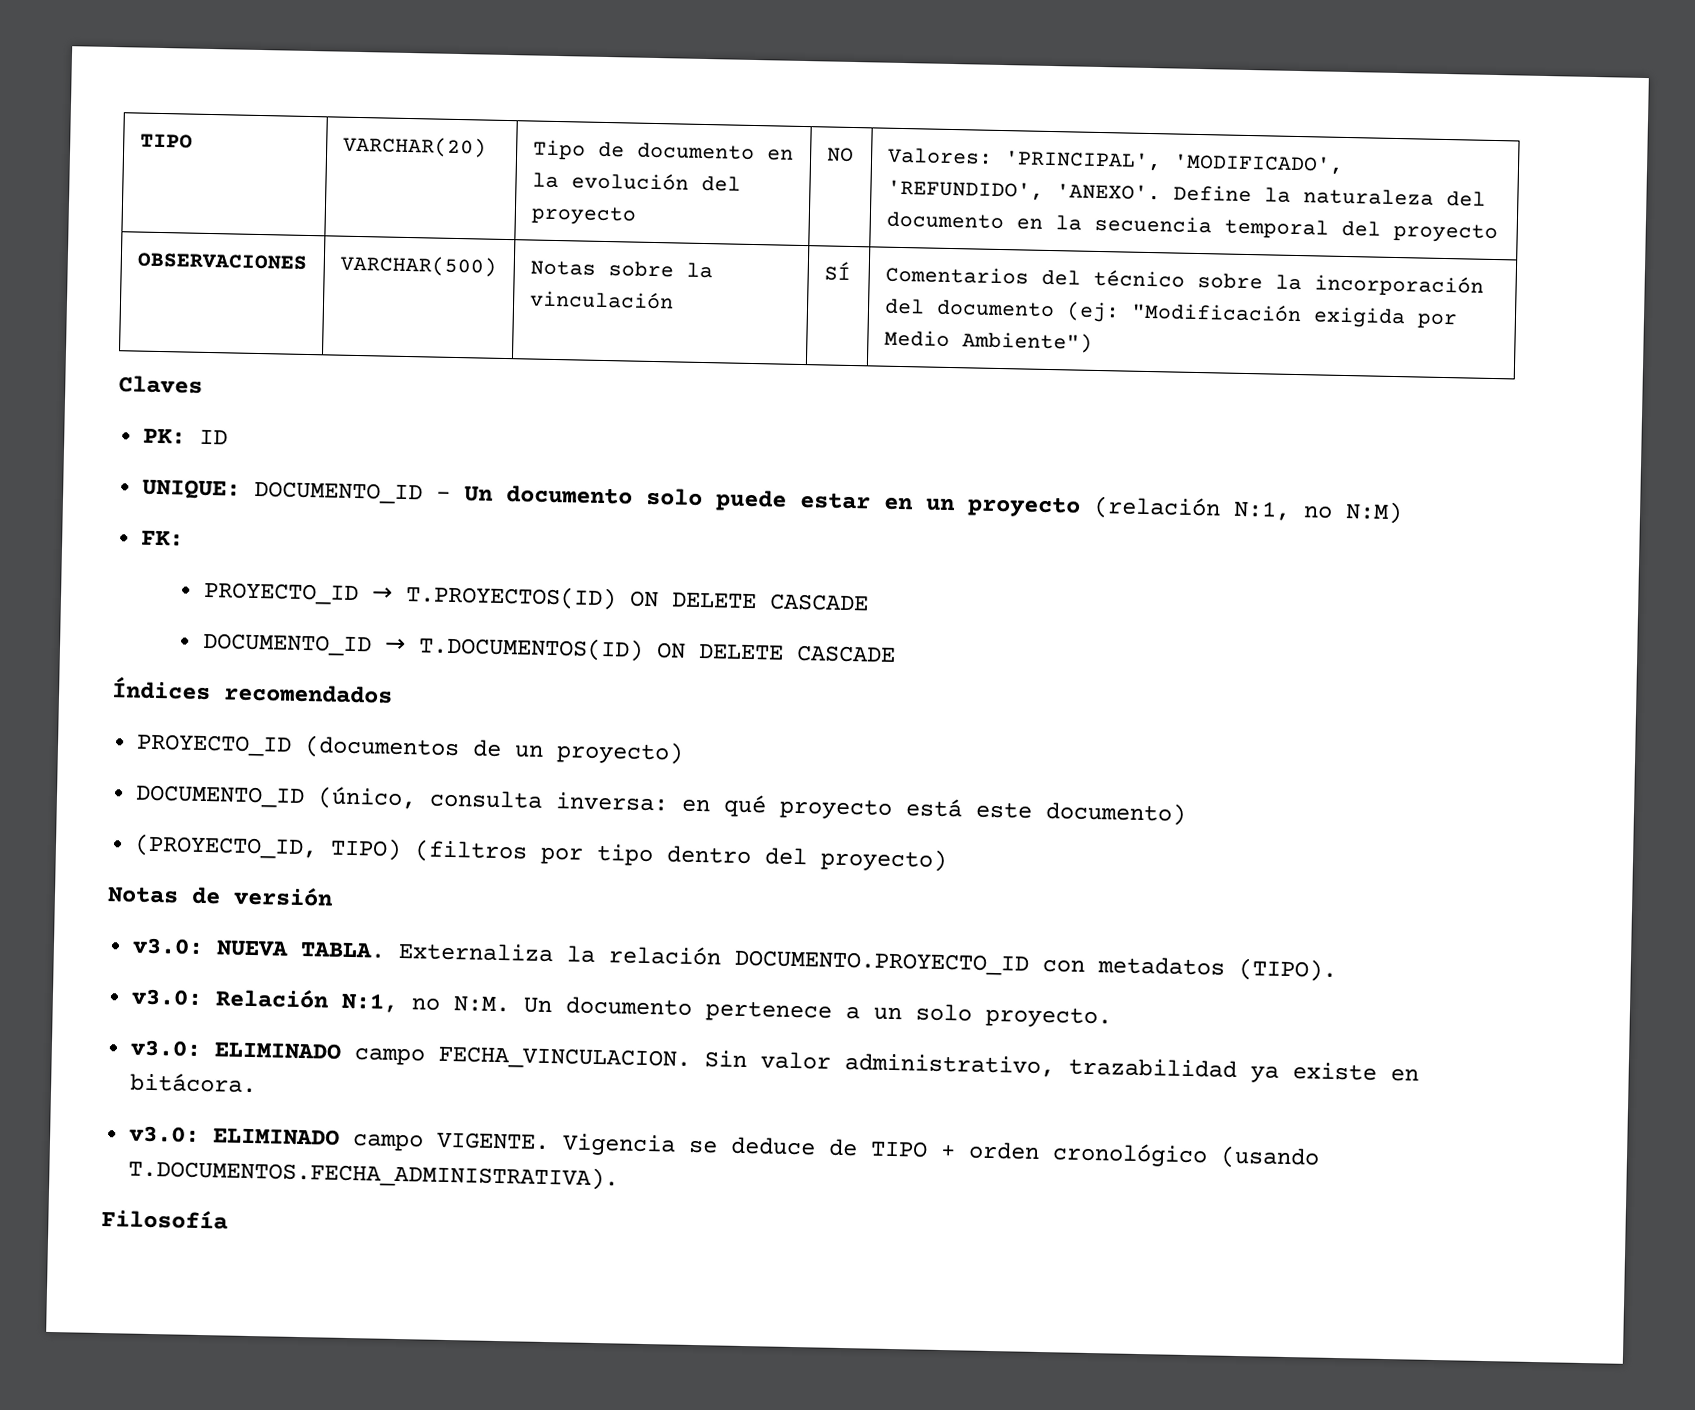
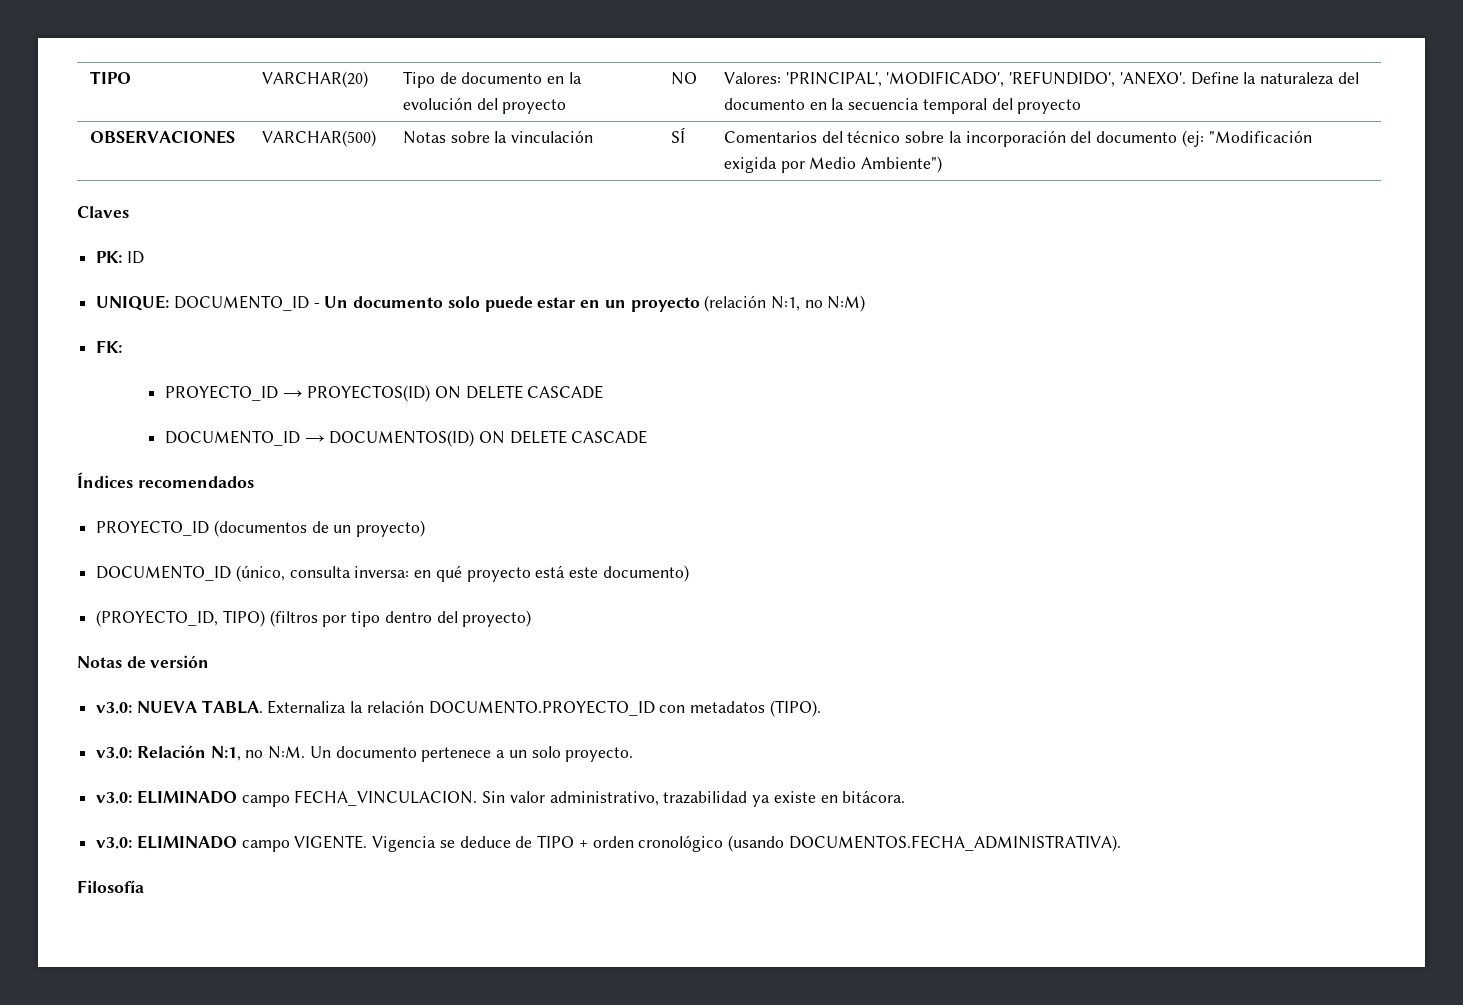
- PROYECTO_ID → T.PROYECTOS(ID) ON DELETE CASCADE
+ PROYECTO_ID → PROYECTOS(ID) ON DELETE CASCADE
- DOCUMENTO_ID → T.DOCUMENTOS(ID) ON DELETE CASCADE
+ DOCUMENTO_ID → DOCUMENTOS(ID) ON DELETE CASCADE
- Vigencia se deduce de TIPO + orden cronológico (usando T.DOCUMENTOS.FECHA_ADMINISTRATIVA).
+ Vigencia se deduce de TIPO + orden cronológico (usando DOCUMENTOS.FECHA_ADMINISTRATIVA).

